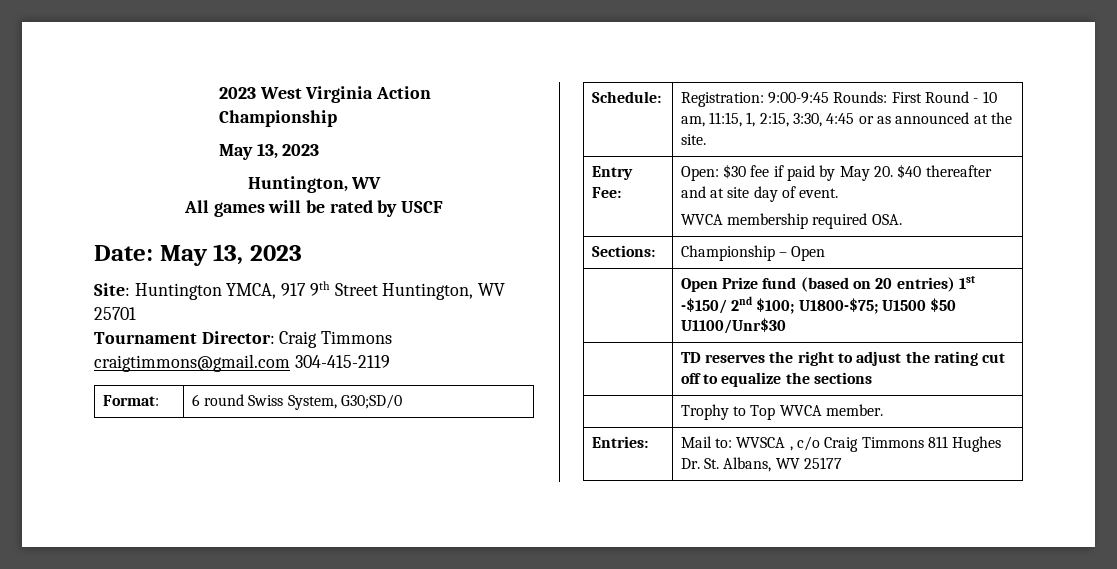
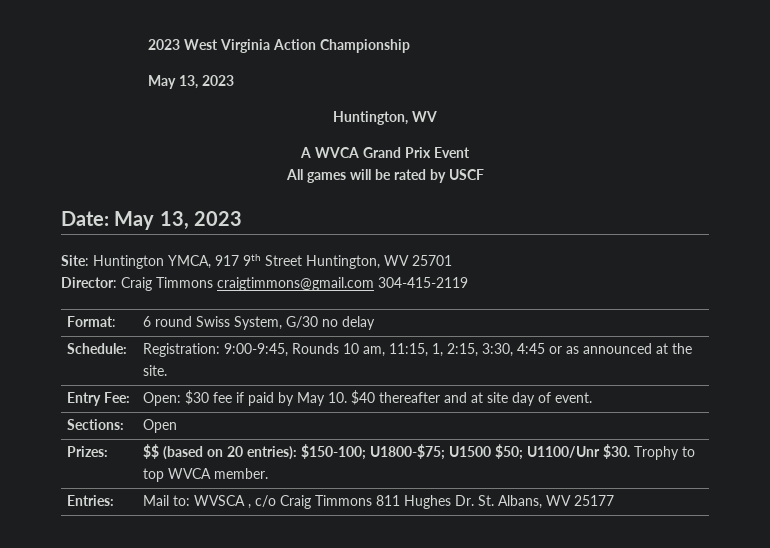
+ A WVCA Grand Prix Event
- Tournament Director: Craig Timmons craigtimmons@gmail.com 304-415-2119
+ Director: Craig Timmons craigtimmons@gmail.com 304-415-2119
- Format: | 6 round Swiss System, G30;SD/0
+ Format: | 6 round Swiss System, G/30 no delay
- Schedule: | Registration: 9:00-9:45 Rounds: First Round - 10 am, 11:15, 1, 2:15, 3:30, 4:45 or as announced at the site.
+ Schedule: | Registration: 9:00-9:45, Rounds 10 am, 11:15, 1, 2:15, 3:30, 4:45 or as announced at the site.
- Entry Fee: | Open: $30 fee if paid by May 20. $40 thereafter and at site day of event.
- WVCA membership required OSA.
+ Entry Fee: | Open: $30 fee if paid by May 10. $40 thereafter and at site day of event.
- Sections: | Championship – Open
+ Sections: | Open
- | Open Prize fund (based on 20 entries) 1st -$150/ 2nd $100; U1800-$75; U1500 $50 U1100/Unr$30
- | TD reserves the right to adjust the rating cut off to equalize the sections
- | Trophy to Top WVCA member.
+ Prizes: | $$ (based on 20 entries): $150-100; U1800-$75; U1500 $50; U1100/Unr $30. Trophy to top WVCA member.

